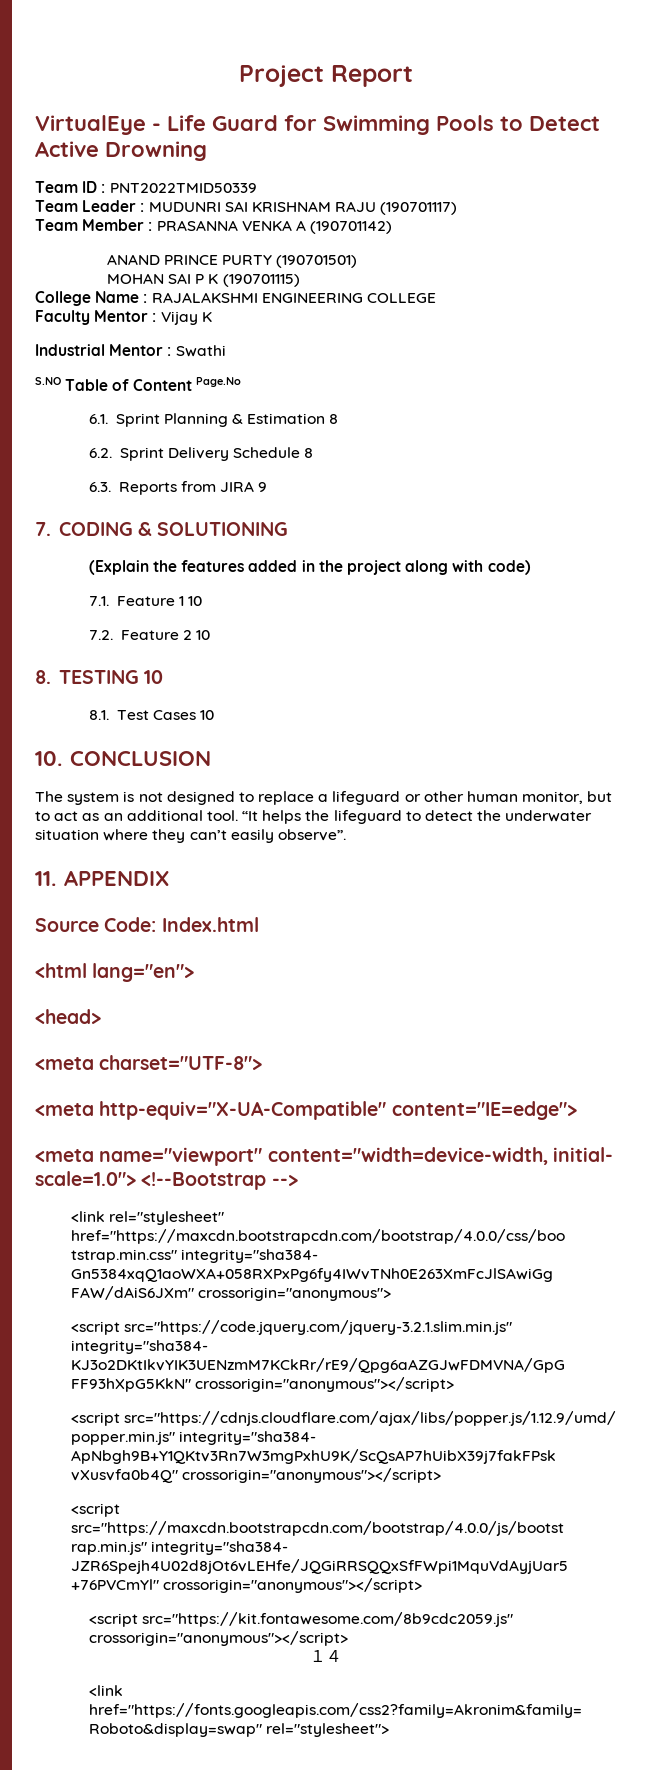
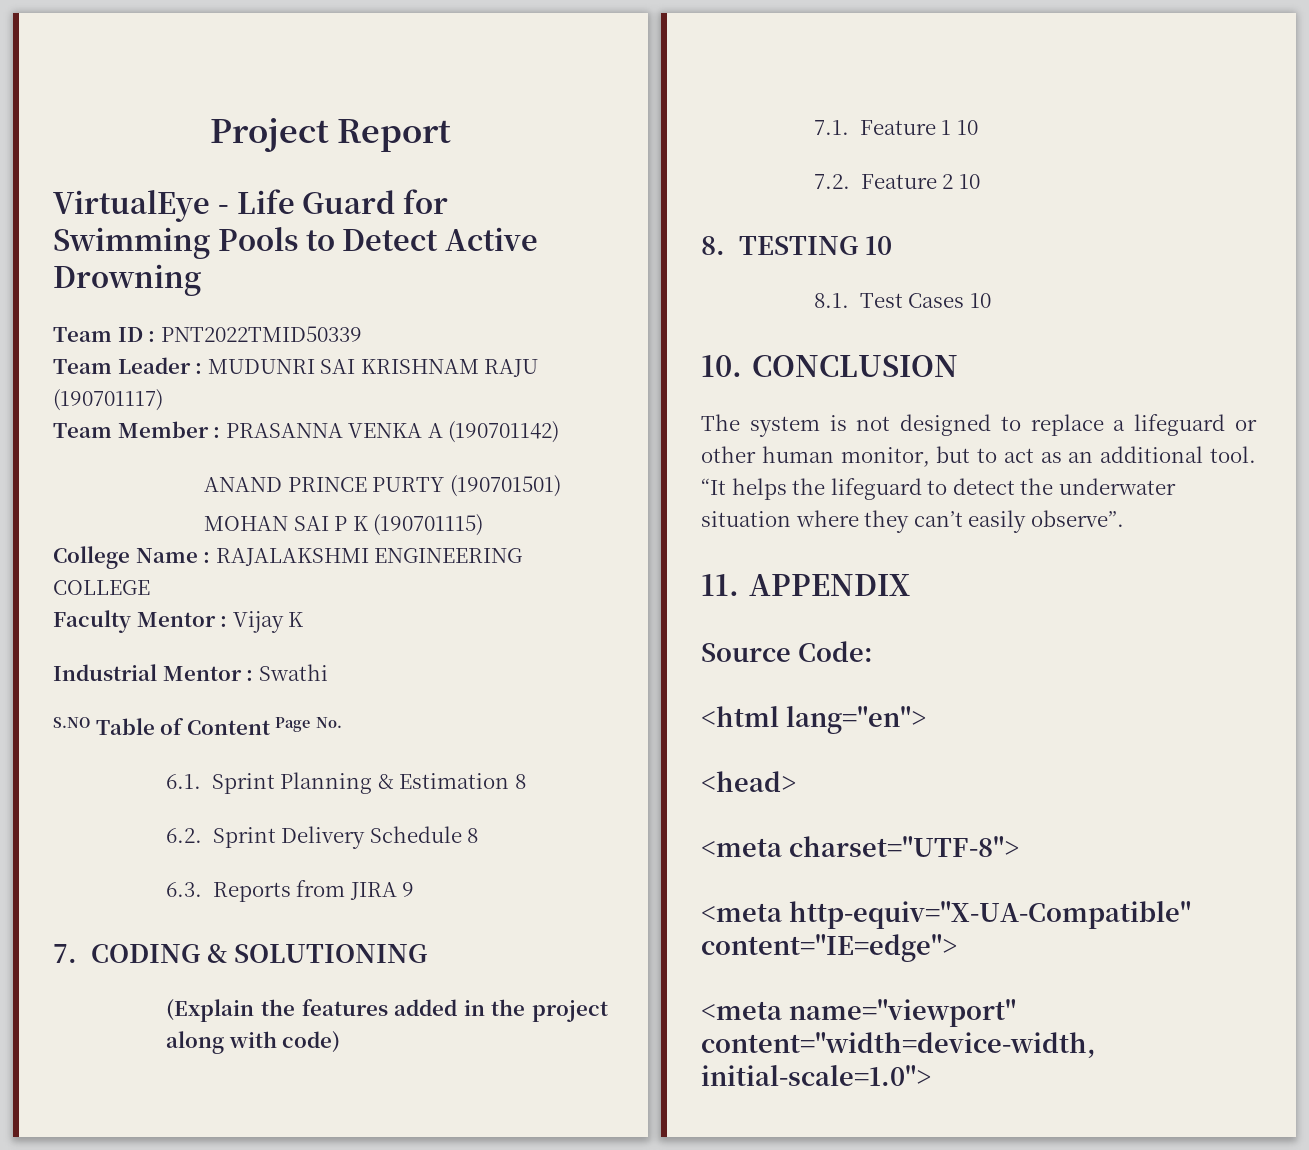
- S.NO Table of Content Page.No
+ S.NO Table of Content Page No.
- Source Code: Index.html
+ Source Code:
- <meta name="viewport" content="width=device-width, initial- scale=1.0"> <!--Bootstrap -->
- <link rel="stylesheet" href="https://maxcdn.bootstrapcdn.com/bootstrap/4.0.0/css/boo tstrap.min.css" integrity="sha384- Gn5384xqQ1aoWXA+058RXPxPg6fy4IWvTNh0E263XmFcJlSAwiGg FAW/dAiS6JXm" crossorigin="anonymous">
- <script src="https://code.jquery.com/jquery-3.2.1.slim.min.js" integrity="sha384- KJ3o2DKtIkvYIK3UENzmM7KCkRr/rE9/Qpg6aAZGJwFDMVNA/GpG FF93hXpG5KkN" crossorigin="anonymous"></script>
- <script src="https://cdnjs.cloudflare.com/ajax/libs/popper.js/1.12.9/umd/ popper.min.js" integrity="sha384- ApNbgh9B+Y1QKtv3Rn7W3mgPxhU9K/ScQsAP7hUibX39j7fakFPsk vXusvfa0b4Q" crossorigin="anonymous"></script>
- <script src="https://maxcdn.bootstrapcdn.com/bootstrap/4.0.0/js/bootst rap.min.js" integrity="sha384- JZR6Spejh4U02d8jOt6vLEHfe/JQGiRRSQQxSfFWpi1MquVdAyjUar5 +76PVCmYl" crossorigin="anonymous"></script>
- <script src="https://kit.fontawesome.com/8b9cdc2059.js" crossorigin="anonymous"></script>
- １４
- <link href="https://fonts.googleapis.com/css2?family=Akronim&family= Roboto&display=swap" rel="stylesheet">
+ <meta name="viewport" content="width=device-width, initial-scale=1.0">

